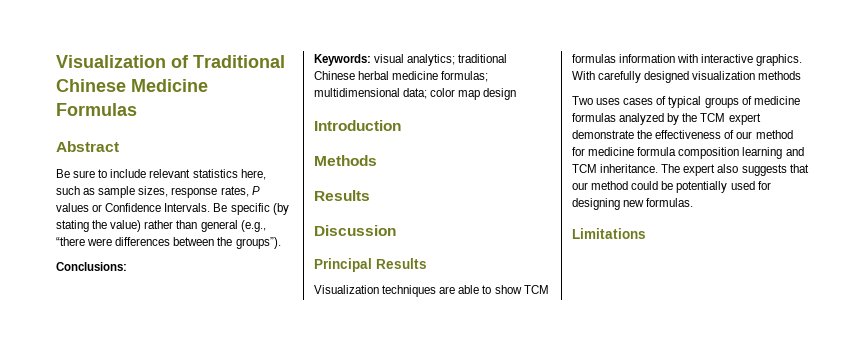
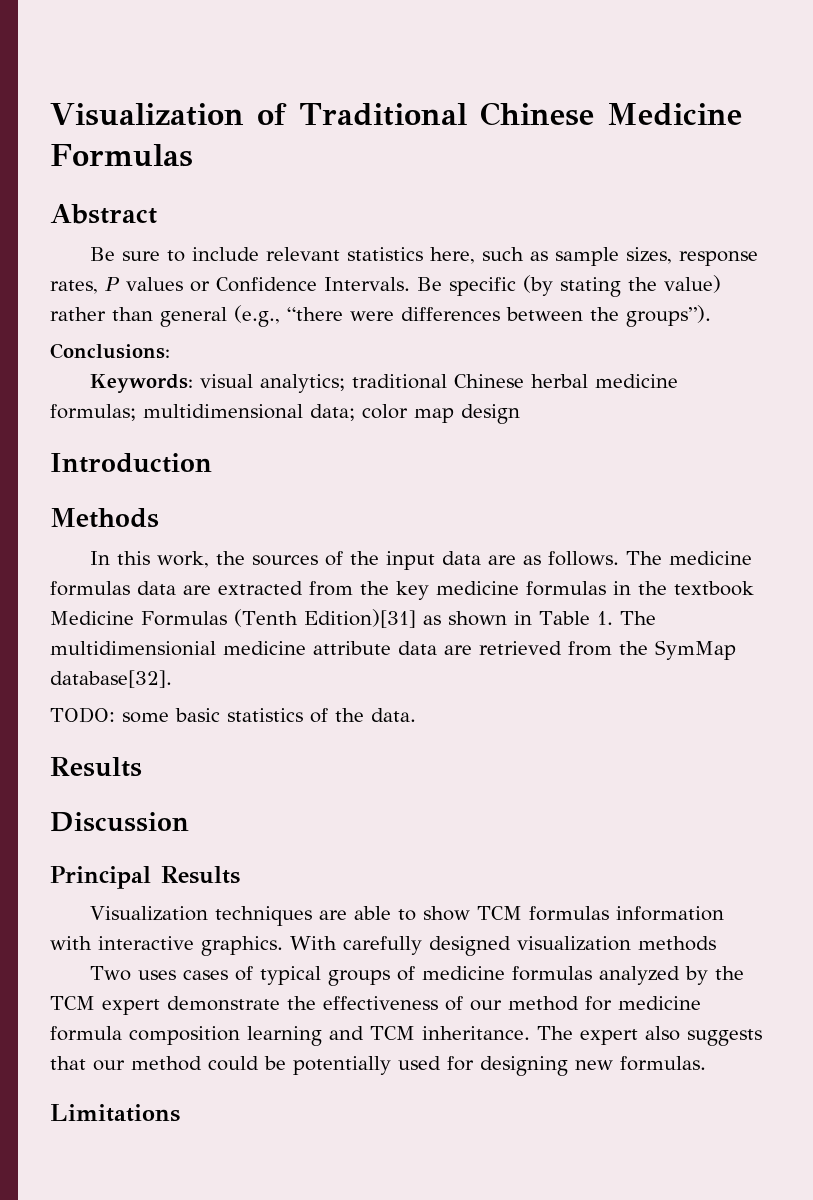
+ In this work, the sources of the input data are as follows. The medicine formulas data are extracted from the key medicine formulas in the textbook Medicine Formulas (Tenth Edition)[31] as shown in Table 1. The multidimensionial medicine attribute data are retrieved from the SymMap database[32].
+ TODO: some basic statistics of the data.

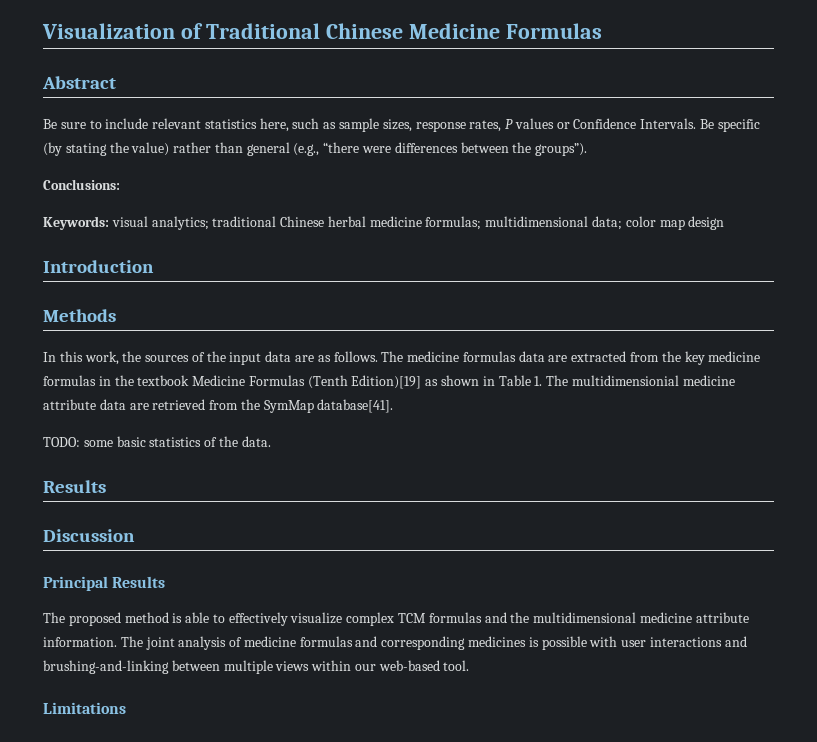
- The medicine formulas data are extracted from the key medicine formulas in the textbook Medicine Formulas (Tenth Edition)[31] as shown in Table 1. The multidimensionial medicine attribute data are retrieved from the SymMap database[32].
+ The medicine formulas data are extracted from the key medicine formulas in the textbook Medicine Formulas (Tenth Edition)[19] as shown in Table 1. The multidimensionial medicine attribute data are retrieved from the SymMap database[41].
- Visualization techniques are able to show TCM formulas information with interactive graphics. With carefully designed visualization methods
- Two uses cases of typical groups of medicine formulas analyzed by the TCM expert demonstrate the effectiveness of our method for medicine formula composition learning and TCM inheritance. The expert also suggests that our method could be potentially used for designing new formulas.
+ The proposed method is able to effectively visualize complex TCM formulas and the multidimensional medicine attribute information. The joint analysis of medicine formulas and corresponding medicines is possible with user interactions and brushing-and-linking between multiple views within our web-based tool.

